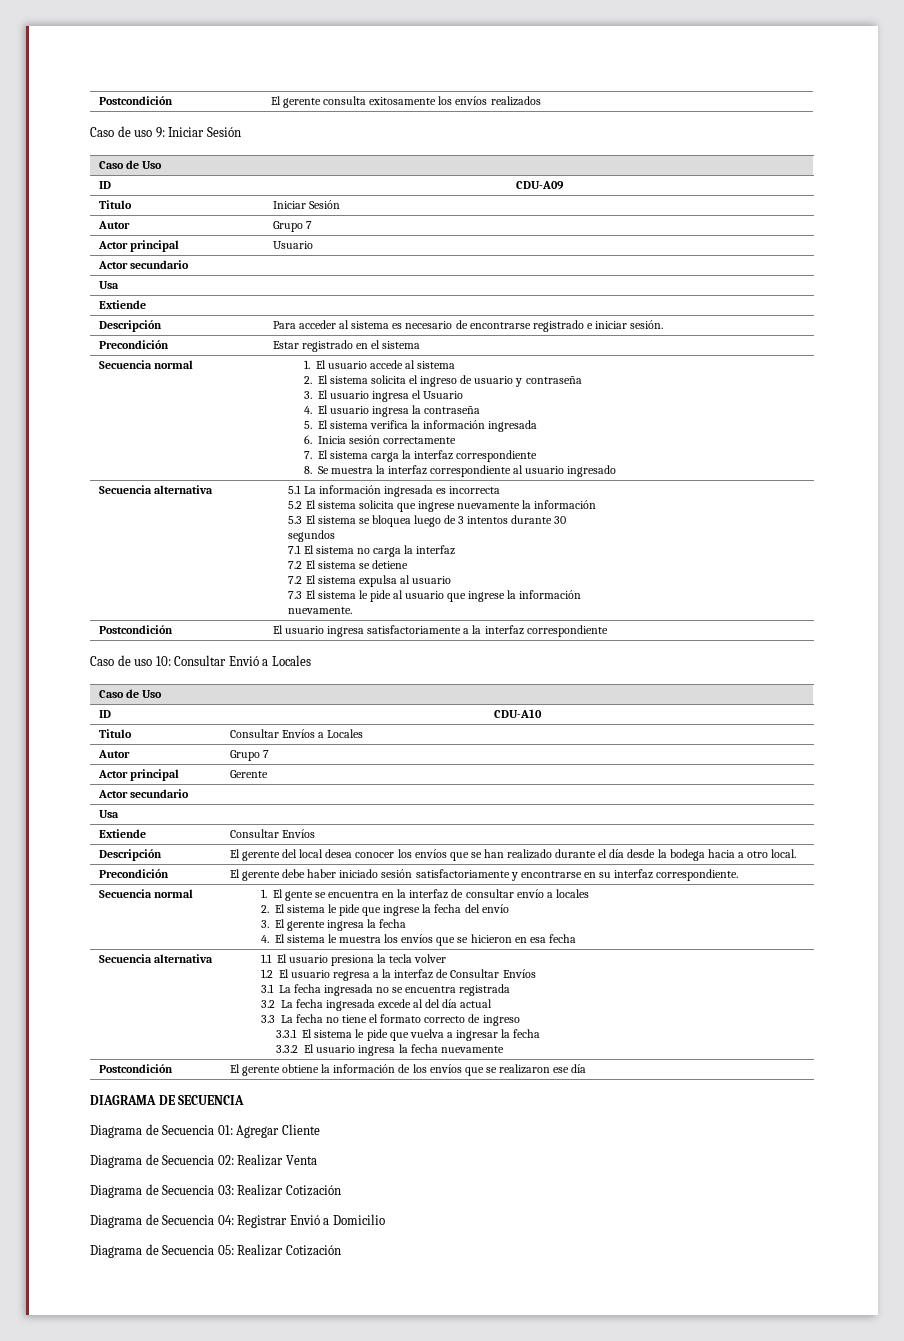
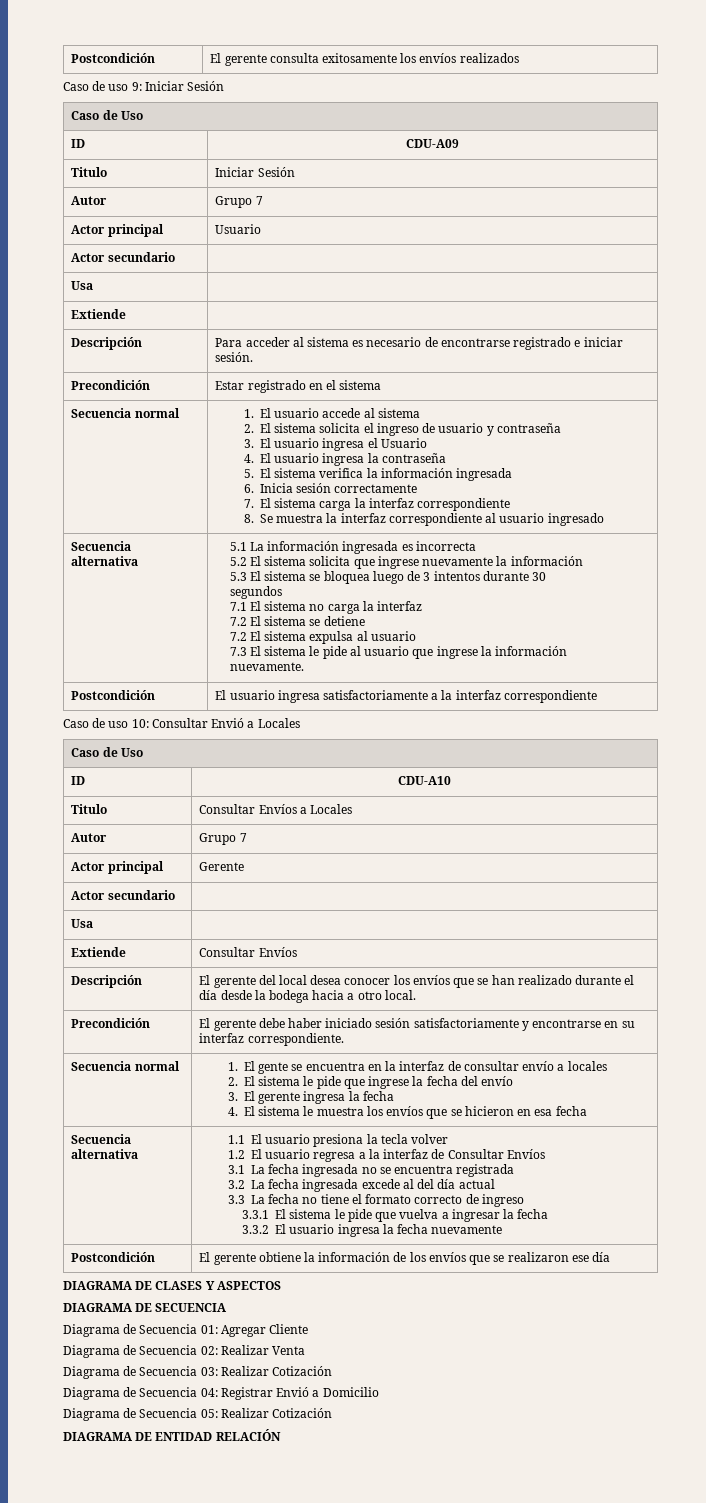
+ DIAGRAMA DE CLASES Y ASPECTOS
+ DIAGRAMA DE ENTIDAD RELACIÓN

